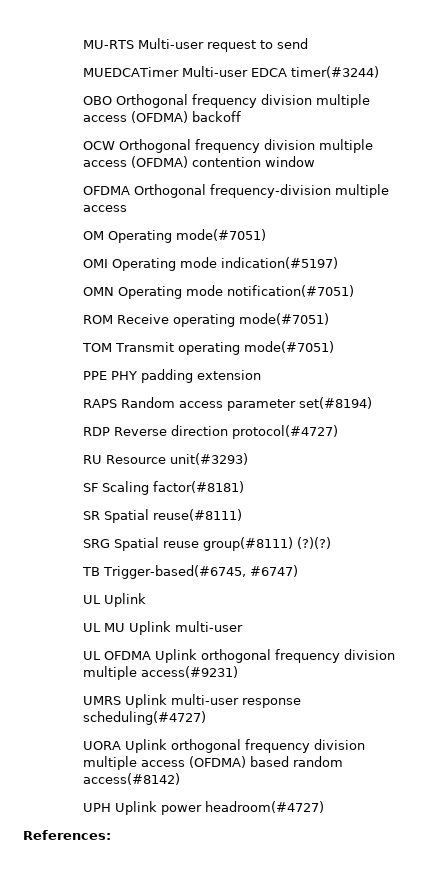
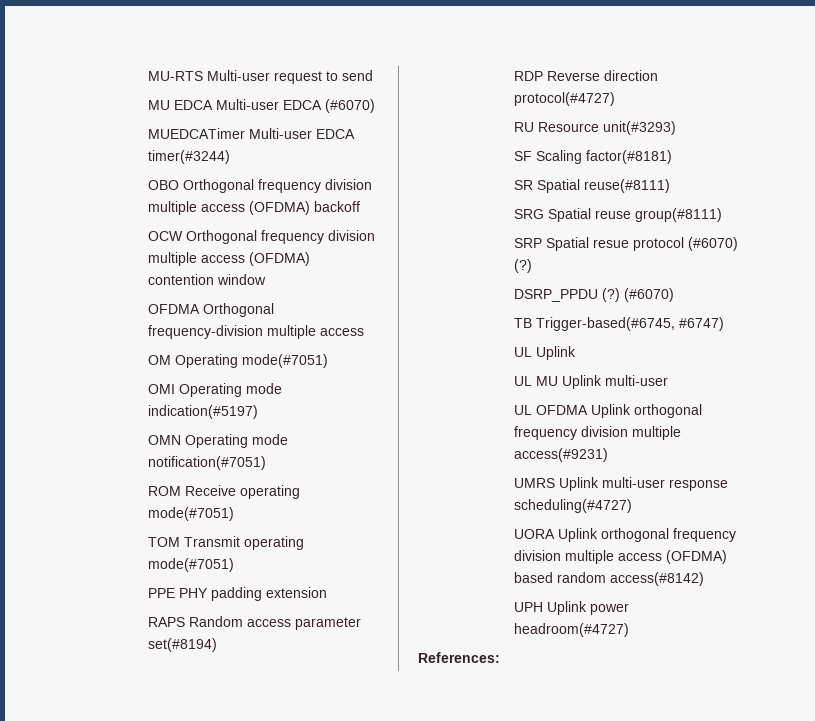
+ MU EDCA Multi-user EDCA (#6070)
- SRG Spatial reuse group(#8111) (?)(?)
+ SRG Spatial reuse group(#8111)
+ SRP Spatial resue protocol (#6070) (?)
+ DSRP_PPDU (?) (#6070)

